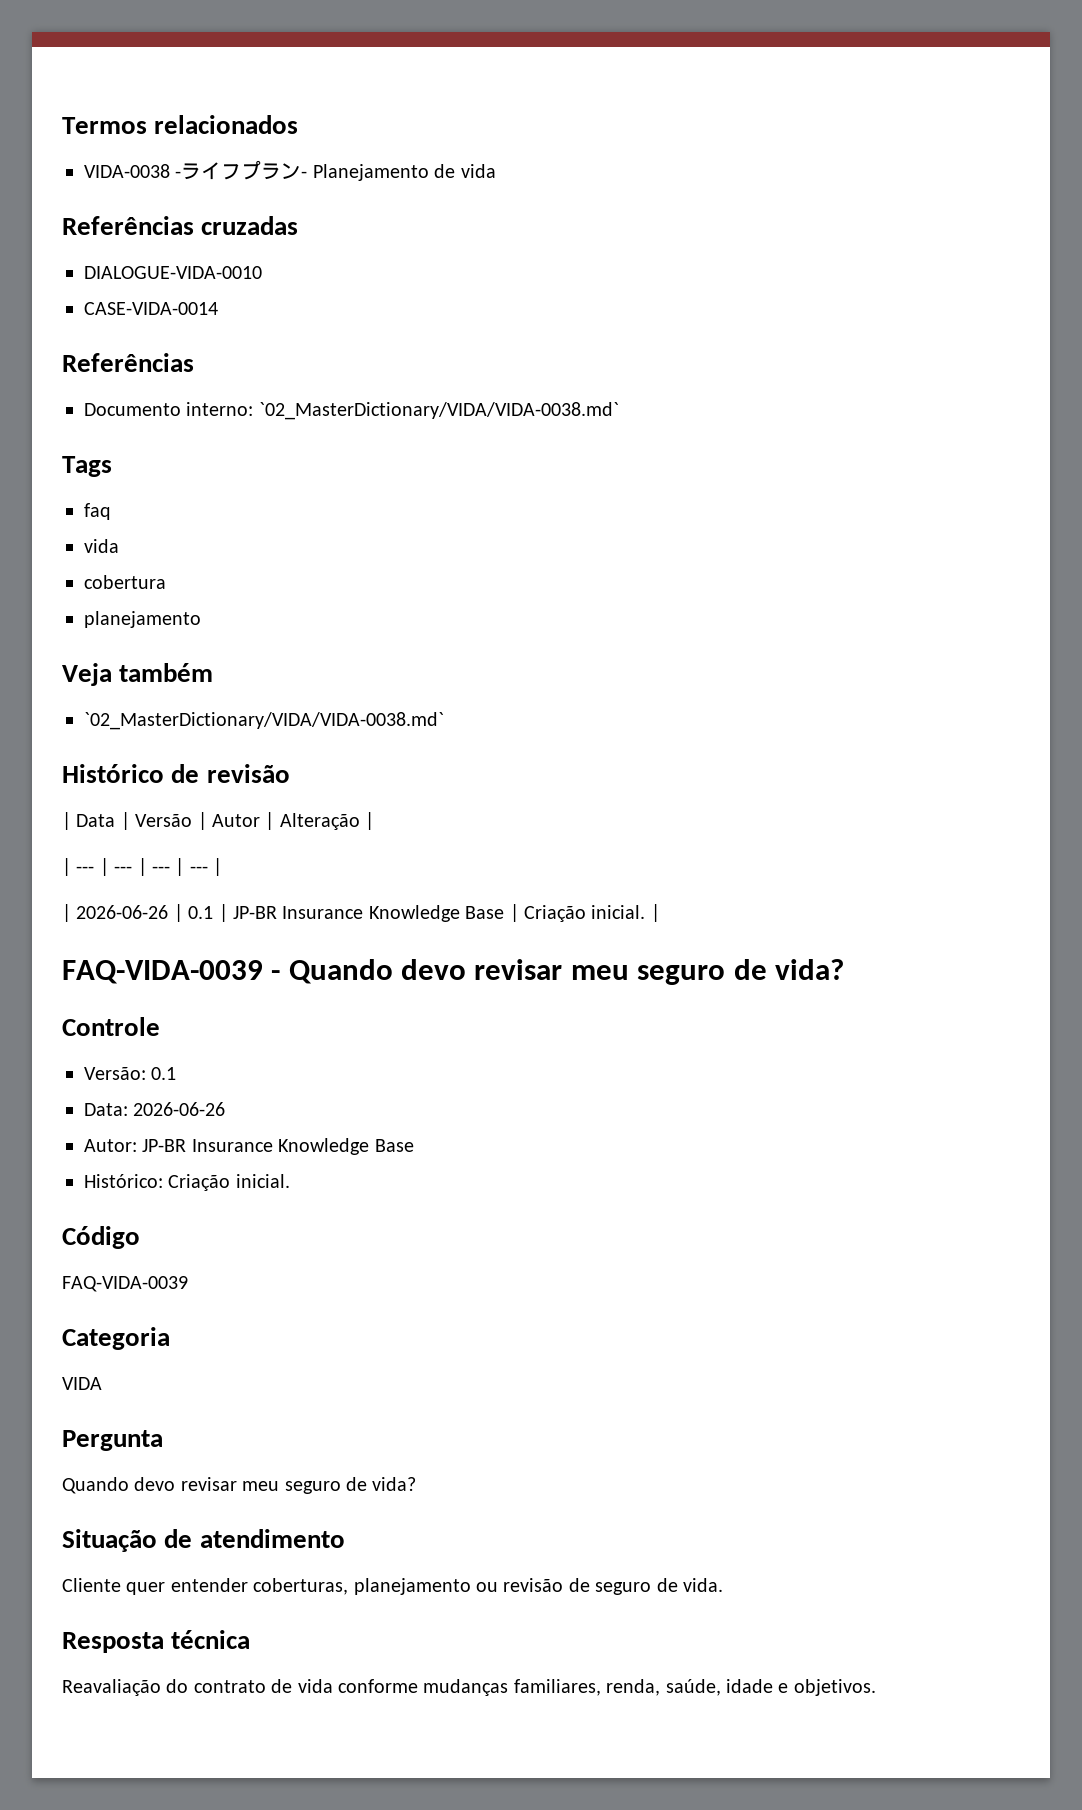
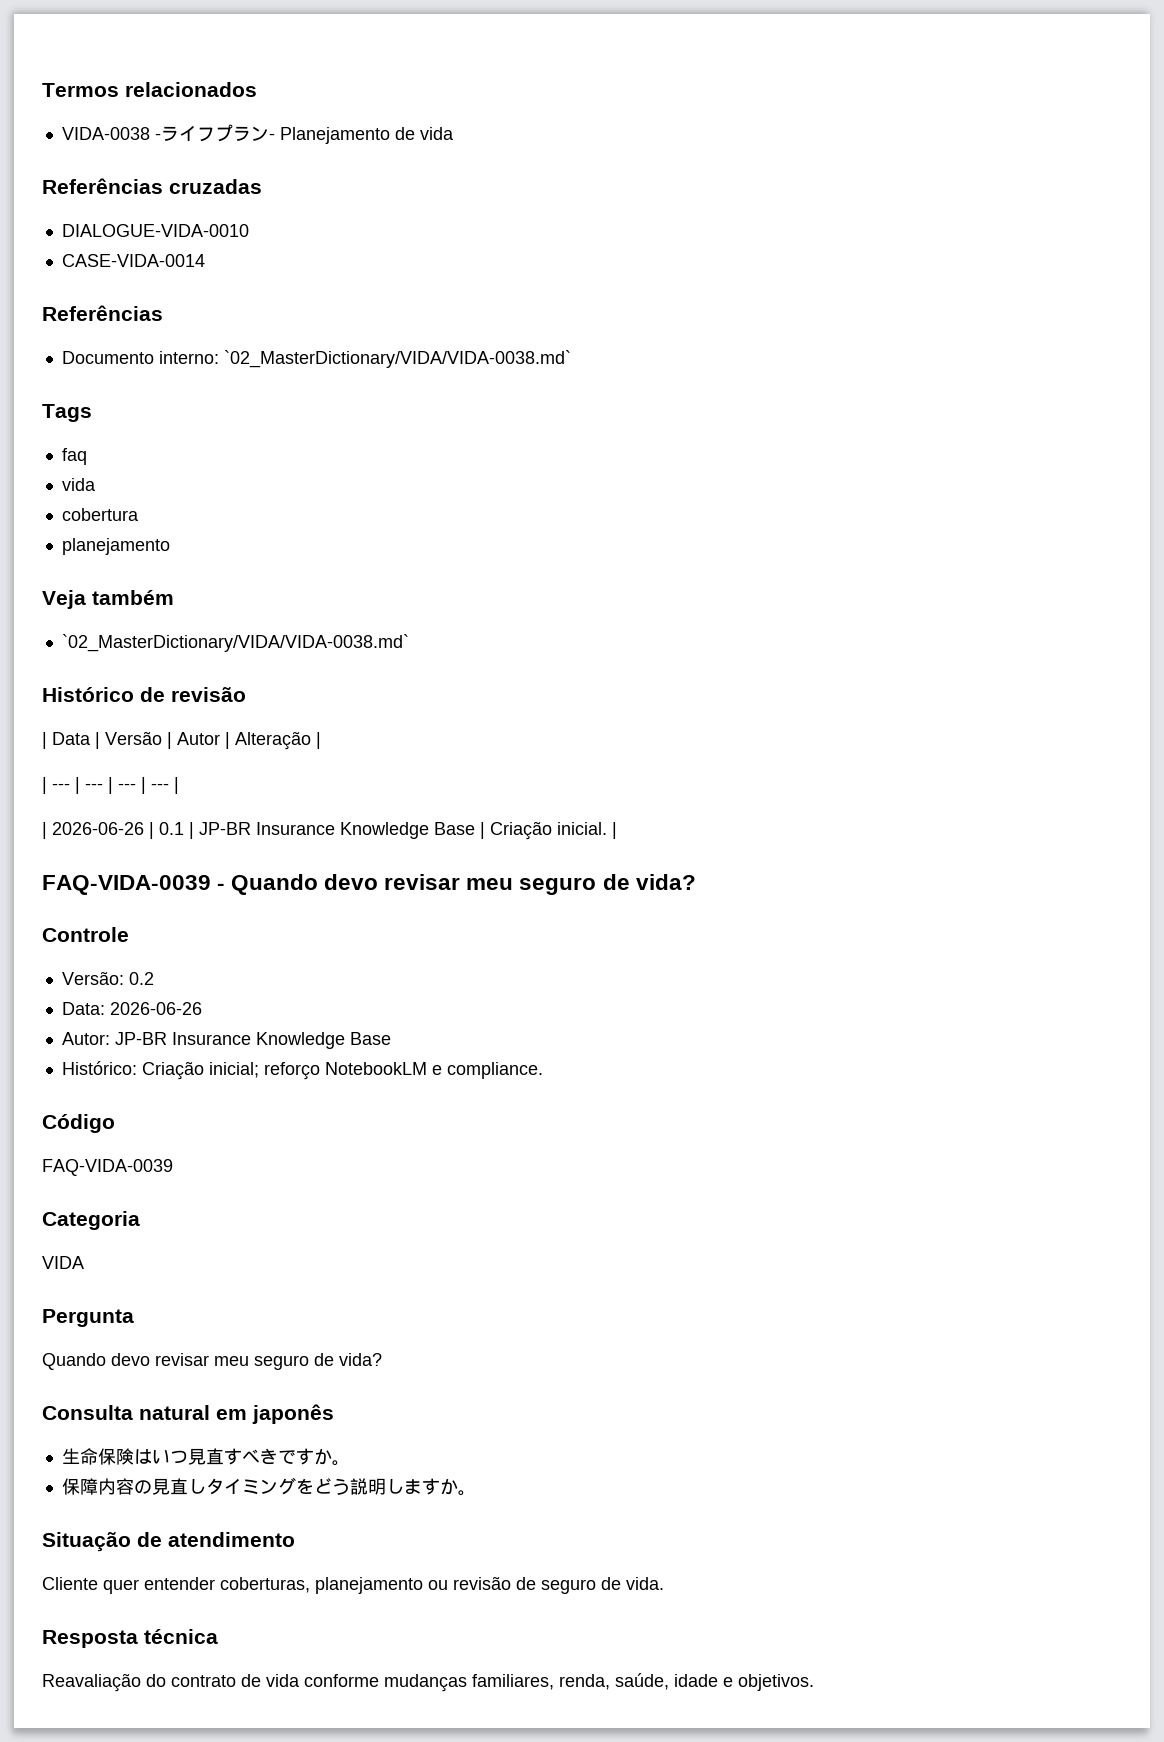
- Versão: 0.1
+ Versão: 0.2
- Histórico: Criação inicial.
+ Histórico: Criação inicial; reforço NotebookLM e compliance.
+ Consulta natural em japonês
+ 生命保険はいつ見直すべきですか。
+ 保障内容の見直しタイミングをどう説明しますか。

